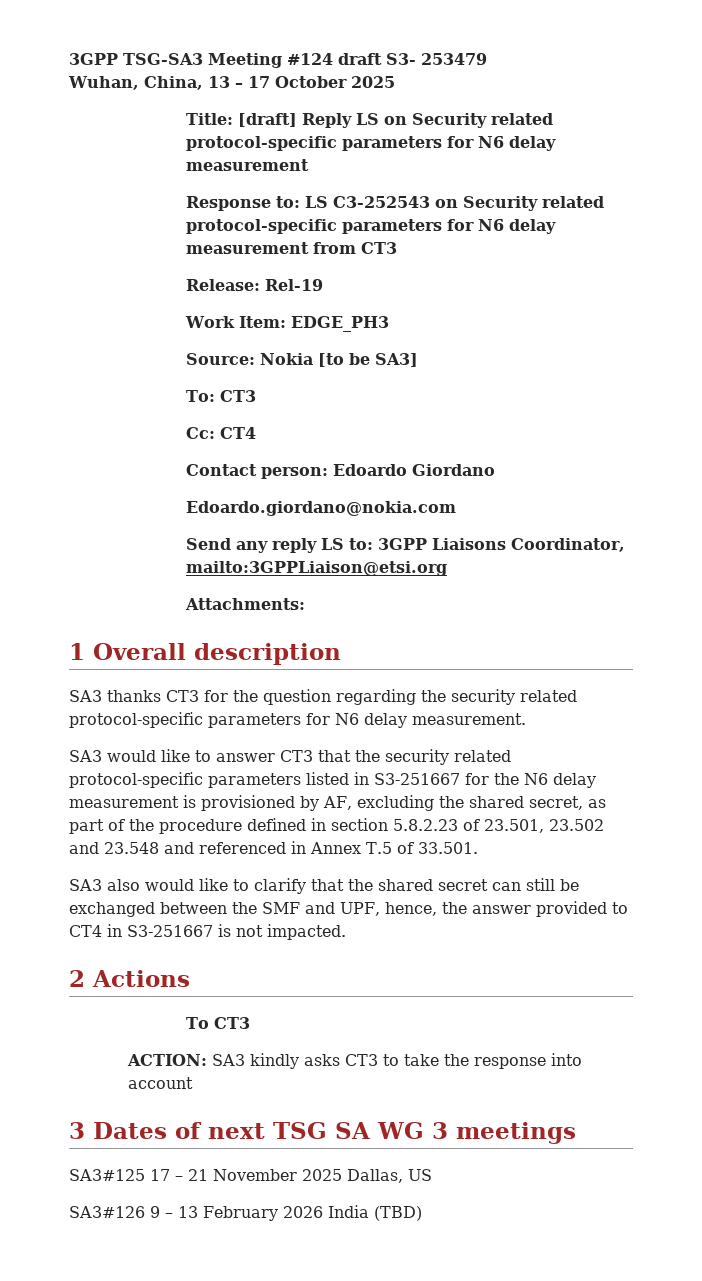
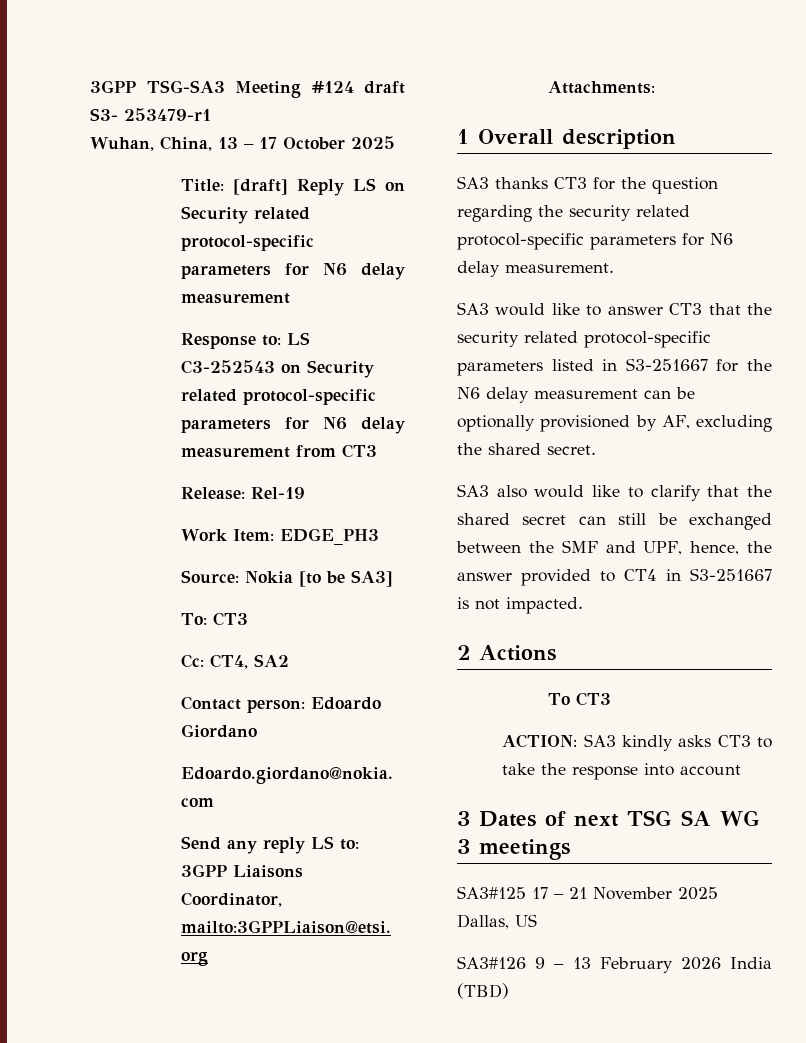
- 3GPP TSG-SA3 Meeting #124 draft S3- 253479
+ 3GPP TSG-SA3 Meeting #124 draft S3- 253479-r1
- Cc: CT4
+ Cc: CT4, SA2
- SA3 would like to answer CT3 that the security related protocol-specific parameters listed in S3-251667 for the N6 delay measurement is provisioned by AF, excluding the shared secret, as part of the procedure defined in section 5.8.2.23 of 23.501, 23.502 and 23.548 and referenced in Annex T.5 of 33.501.
+ SA3 would like to answer CT3 that the security related protocol-specific parameters listed in S3-251667 for the N6 delay measurement can be optionally provisioned by AF, excluding the shared secret.

